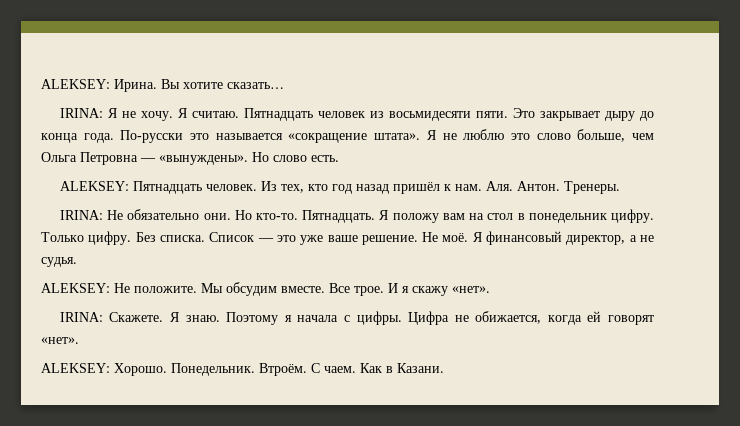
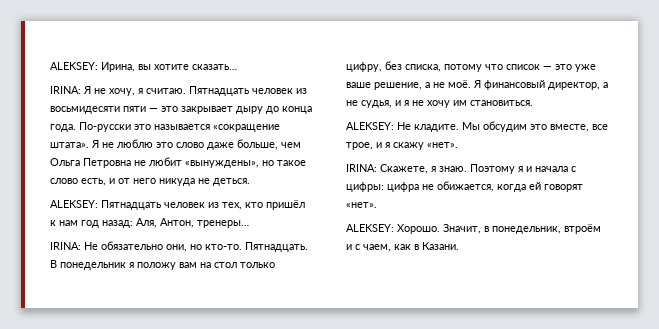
- ALEKSEY: Ирина. Вы хотите сказать…
+ ALEKSEY: Ирина, вы хотите сказать…
- IRINA: Я не хочу. Я считаю.
+ IRINA: Я не хочу, я считаю.
- Пятнадцать человек из восьмидесяти пяти. Это закрывает дыру до конца года.
+ Пятнадцать человек из восьмидесяти пяти — это закрывает дыру до конца года.
- Я не люблю это слово больше, чем Ольга Петровна — «вынуждены». Но слово есть.
- ALEKSEY: Пятнадцать человек. Из тех, кто год назад пришёл к нам. Аля. Антон. Тренеры.
- IRINA: Не обязательно они. Но кто-то. Пятнадцать. Я положу вам на стол в понедельник цифру. Только цифру. Без списка. Список — это уже ваше решение. Не моё.
+ Я не люблю это слово даже больше, чем Ольга Петровна не любит «вынуждены», но такое слово есть, и от него никуда не деться.
+ ALEKSEY: Пятнадцать человек из тех, кто пришёл к нам год назад: Аля, Антон, тренеры…
+ IRINA: Не обязательно они, но кто-то. Пятнадцать. В понедельник я положу вам на стол только цифру, без списка, потому что список — это уже ваше решение, а не моё.
- Я финансовый директор, а не судья.
+ Я финансовый директор, а не судья, и я не хочу им становиться.
- ALEKSEY: Не положите.
+ ALEKSEY: Не кладите.
- Мы обсудим вместе. Все трое. И я скажу «нет».
+ Мы обсудим это вместе, все трое, и я скажу «нет».
- IRINA: Скажете. Я знаю.
+ IRINA: Скажете, я знаю.
- Поэтому я начала с цифры. Цифра не обижается, когда ей говорят «нет».
+ Поэтому я и начала с цифры: цифра не обижается, когда ей говорят «нет».
- Понедельник. Втроём. С чаем. Как в Казани.
+ Значит, в понедельник, втроём и с чаем, как в Казани.

